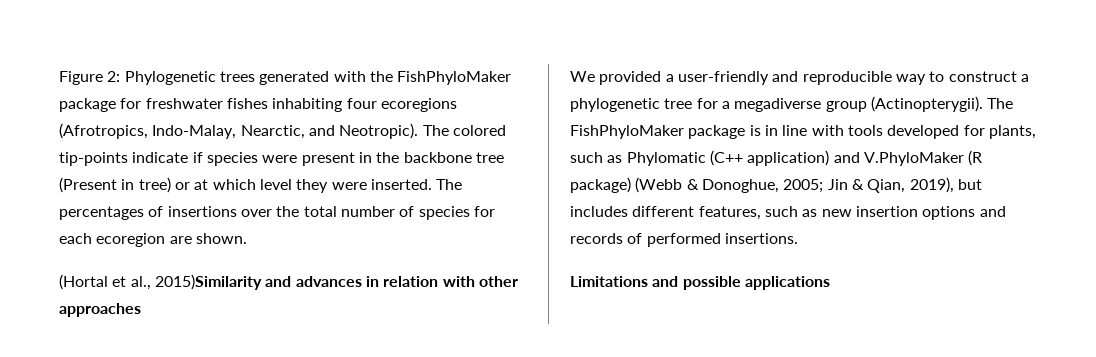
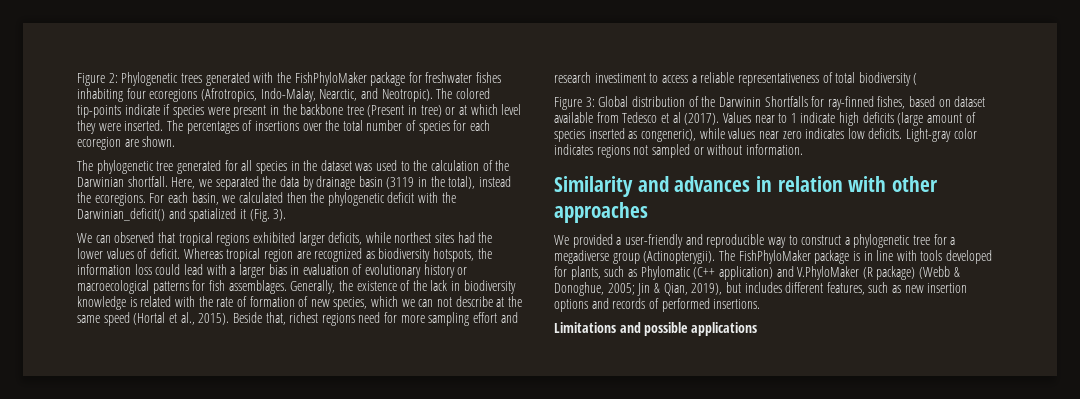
- (Hortal et al., 2015)Similarity and advances in relation with other approaches
+ The phylogenetic tree generated for all species in the dataset was used to the calculation of the Darwinian shortfall. Here, we separated the data by drainage basin (3119 in the total), instead the ecoregions. For each basin, we calculated then the phylogenetic deficit with the Darwinian_deficit() and spatialized it (Fig. 3).
+ We can observed that tropical regions exhibited larger deficits, while northest sites had the lower values of deficit. Whereas tropical region are recognized as biodiversity hotspots, the information loss could lead with a larger bias in evaluation of evolutionary history or macroecological patterns for fish assemblages. Generally, the existence of the lack in biodiversity knowledge is related with the rate of formation of new species, which we can not describe at the same speed (Hortal et al., 2015). Beside that, richest regions need for more sampling effort and research investiment to access a reliable representativeness of total biodiversity (
+ Figure 3: Global distribution of the Darwinin Shortfalls for ray-finned fishes, based on dataset available from Tedesco et al (2017). Values near to 1 indicate high deficits (large amount of species inserted as congeneric), while values near zero indicates low deficits. Light-gray color indicates regions not sampled or without information.
+ Similarity and advances in relation with other approaches

